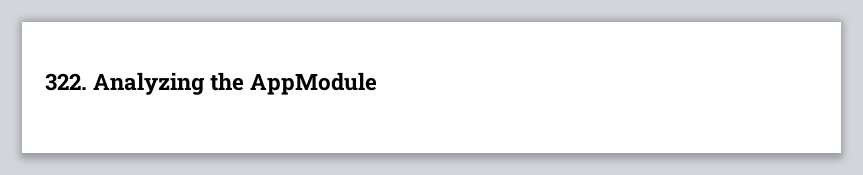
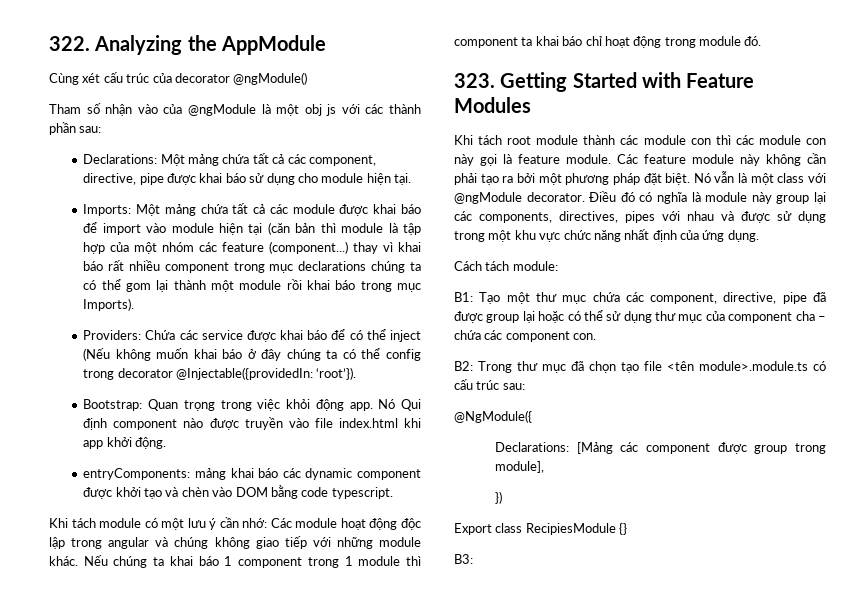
+ Cùng xét cấu trúc của decorator @ngModule()
+ Tham số nhận vào của @ngModule là một obj js với các thành phần sau:
+ Declarations: Một mảng chứa tất cả các component, directive, pipe được khai báo sử dụng cho module hiện tại.
+ Imports: Một mảng chứa tất cả các module được khai báo để import vào module hiện tại (căn bản thì module là tập hợp của một nhóm các feature (component...) thay vì khai báo rất nhiều component trong mục declarations chúng ta có thể gom lại thành một module rồi khai báo trong mục Imports).
+ Providers: Chứa các service được khai báo để có thể inject (Nếu không muốn khai báo ở đây chúng ta có thể config trong decorator @Injectable({providedIn: ‘root’}).
+ Bootstrap: Quan trọng trong việc khỏi động app. Nó Qui định component nào được truyền vào file index.html khi app khởi động.
+ entryComponents: mảng khai báo các dynamic component được khởi tạo và chèn vào DOM bằng code typescript.
+ Khi tách module có một lưu ý cần nhớ: Các module hoạt động độc lập trong angular và chúng không giao tiếp với những module khác. Nếu chúng ta khai báo 1 component trong 1 module thì component ta khai báo chỉ hoạt động trong module đó.
+ 323. Getting Started with Feature Modules
+ Khi tách root module thành các module con thì các module con này gọi là feature module. Các feature module này không cần phải tạo ra bởi một phương pháp đặt biệt. Nó vẫn là một class với @ngModule decorator. Điều đó có nghĩa là module này group lại các components, directives, pipes với nhau và được sử dụng trong một khu vực chức năng nhất định của ứng dụng.
+ Cách tách module:
+ B1: Tạo một thư mục chứa các component, directive, pipe đã được group lại hoặc có thể sử dụng thư mục của component cha – chứa các component con.
+ B2: Trong thư mục đã chọn tạo file <tên module>.module.ts có cấu trúc sau:
+ @NgModule({
+ Declarations: [Mảng các component được group trong module],
+ })
+ Export class RecipiesModule {}
+ B3:

